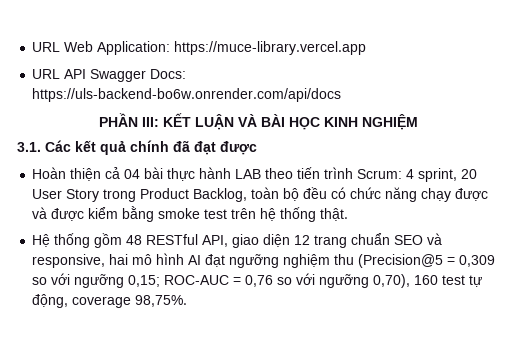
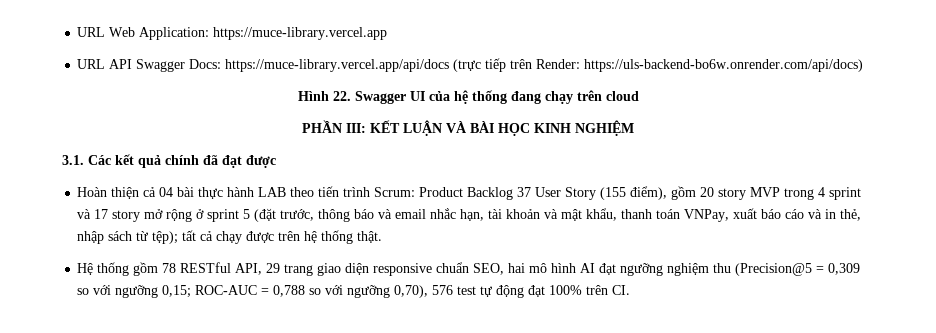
- URL API Swagger Docs: https://uls-backend-bo6w.onrender.com/api/docs
+ URL API Swagger Docs: https://muce-library.vercel.app/api/docs (trực tiếp trên Render: https://uls-backend-bo6w.onrender.com/api/docs)
+ Hình 22. Swagger UI của hệ thống đang chạy trên cloud
- Hoàn thiện cả 04 bài thực hành LAB theo tiến trình Scrum: 4 sprint, 20 User Story trong Product Backlog, toàn bộ đều có chức năng chạy được và được kiểm bằng smoke test trên hệ thống thật.
+ Hoàn thiện cả 04 bài thực hành LAB theo tiến trình Scrum: Product Backlog 37 User Story (155 điểm), gồm 20 story MVP trong 4 sprint và 17 story mở rộng ở sprint 5 (đặt trước, thông báo và email nhắc hạn, tài khoản và mật khẩu, thanh toán VNPay, xuất báo cáo và in thẻ, nhập sách từ tệp); tất cả chạy được trên hệ thống thật.
- Hệ thống gồm 48 RESTful API, giao diện 12 trang chuẩn SEO và responsive, hai mô hình AI đạt ngưỡng nghiệm thu (Precision@5 = 0,309 so với ngưỡng 0,15; ROC-AUC = 0,76 so với ngưỡng 0,70), 160 test tự động, coverage 98,75%.
+ Hệ thống gồm 78 RESTful API, 29 trang giao diện responsive chuẩn SEO, hai mô hình AI đạt ngưỡng nghiệm thu (Precision@5 = 0,309 so với ngưỡng 0,15; ROC-AUC = 0,788 so với ngưỡng 0,70), 576 test tự động đạt 100% trên CI.

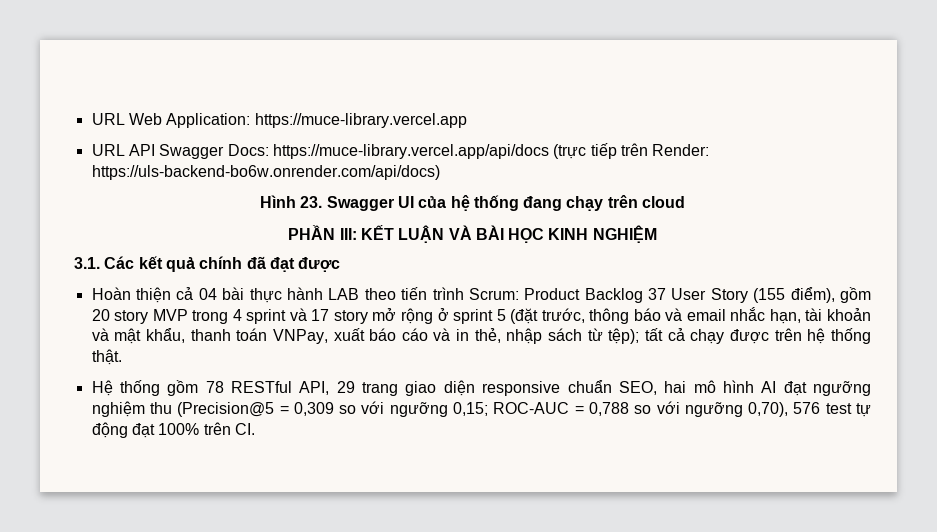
- Hình 22. Swagger UI của hệ thống đang chạy trên cloud
+ Hình 23. Swagger UI của hệ thống đang chạy trên cloud

